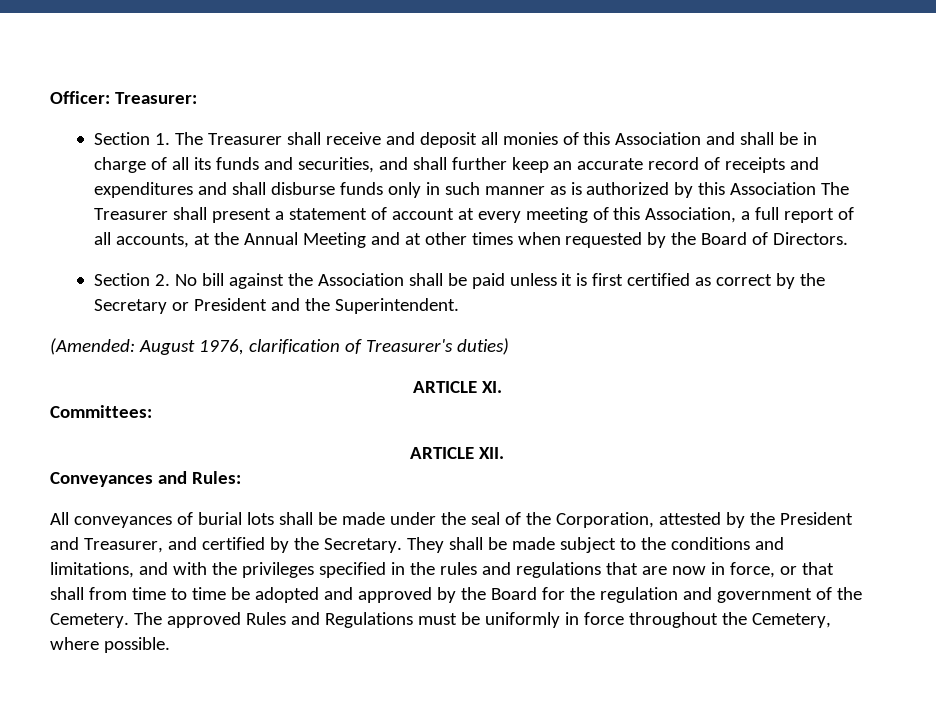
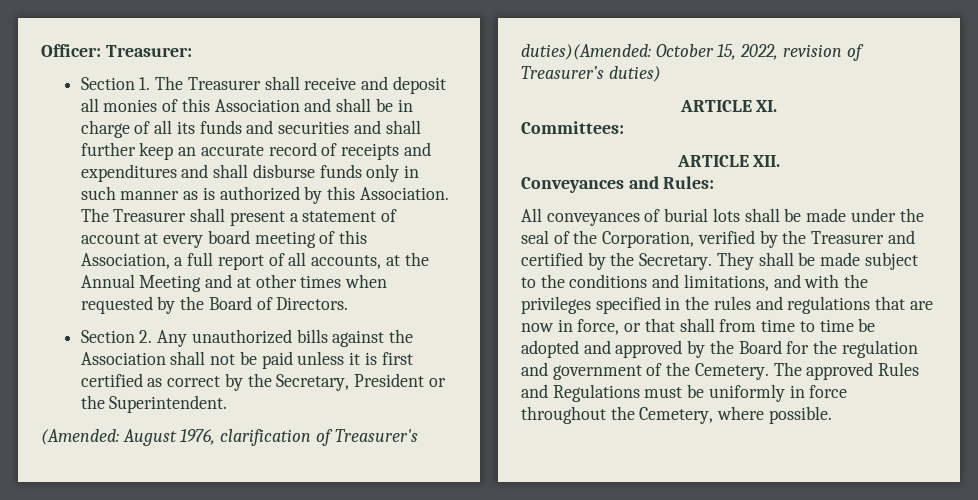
- Section 1. The Treasurer shall receive and deposit all monies of this Association and shall be in charge of all its funds and securities, and shall further keep an accurate record of receipts and expenditures and shall disburse funds only in such manner as is authorized by this Association The Treasurer shall present a statement of account at every meeting of this Association, a full report of all accounts, at the Annual Meeting and at other times when requested by the Board of Directors.
+ Section 1. The Treasurer shall receive and deposit all monies of this Association and shall be in charge of all its funds and securities and shall further keep an accurate record of receipts and expenditures and shall disburse funds only in such manner as is authorized by this Association. The Treasurer shall present a statement of account at every board meeting of this Association, a full report of all accounts, at the Annual Meeting and at other times when requested by the Board of Directors.
- Section 2. No bill against the Association shall be paid unless it is first certified as correct by the Secretary or President and the Superintendent.
+ Section 2. Any unauthorized bills against the Association shall not be paid unless it is first certified as correct by the Secretary, President or the Superintendent.
- (Amended: August 1976, clarification of Treasurer's duties)
+ (Amended: August 1976, clarification of Treasurer's duties)(Amended: October 15, 2022, revision of Treasurer’s duties)
- All conveyances of burial lots shall be made under the seal of the Corporation, attested by the President and Treasurer, and certified by the Secretary.
+ All conveyances of burial lots shall be made under the seal of the Corporation, verified by the Treasurer and certified by the Secretary.

